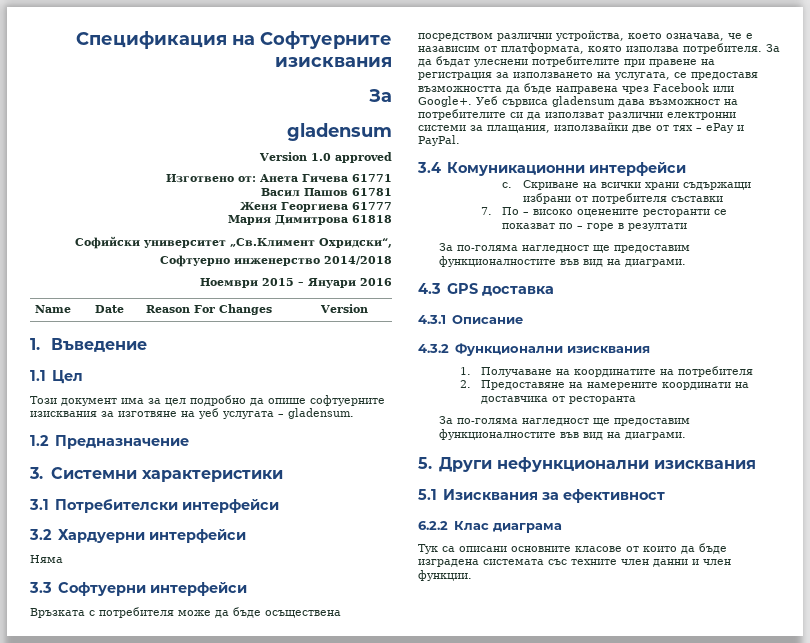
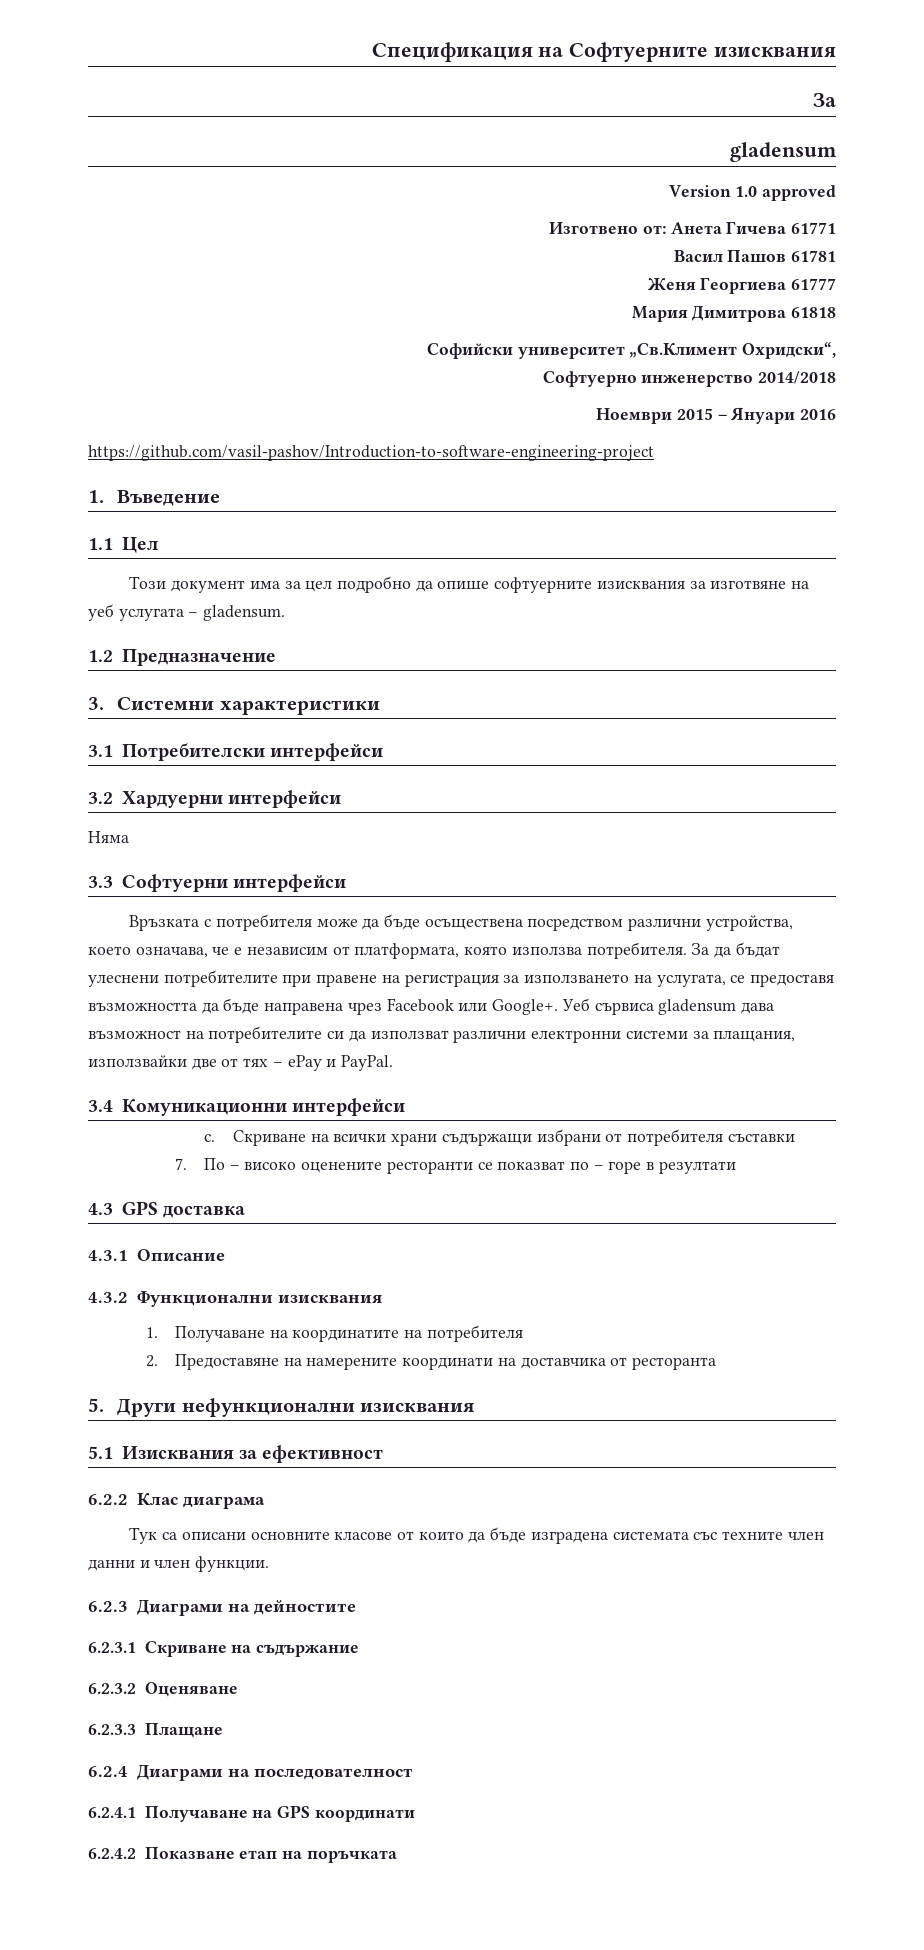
- Name | Date | Reason For Changes | Version
+ https://github.com/vasil-pashov/Introduction-to-software-engineering-project
- Връзката с потребителя може да бъде осъществена посредством различни устройства, което означава, че е назависим от платформата, която използва потребителя.
+ Връзката с потребителя може да бъде осъществена посредством различни устройства, което означава, че е независим от платформата, която използва потребителя.
  7. По – високо оценените ресторанти се показват по – горе в резултати
- За по-голяма нагледност ще предоставим функционалностите във вид на диаграми.
  2. Предоставяне на намерените координати на доставчика от ресторанта
- За по-голяма нагледност ще предоставим функционалностите във вид на диаграми.
+ 6.2.3 Диаграми на дейностите
+ 6.2.3.1 Скриване на съдържание
+ 6.2.3.2 Оценяване
+ 6.2.3.3 Плащане
+ 6.2.4 Диаграми на последователност
+ 6.2.4.1 Получаване на GPS координати
+ 6.2.4.2 Показване етап на поръчката

